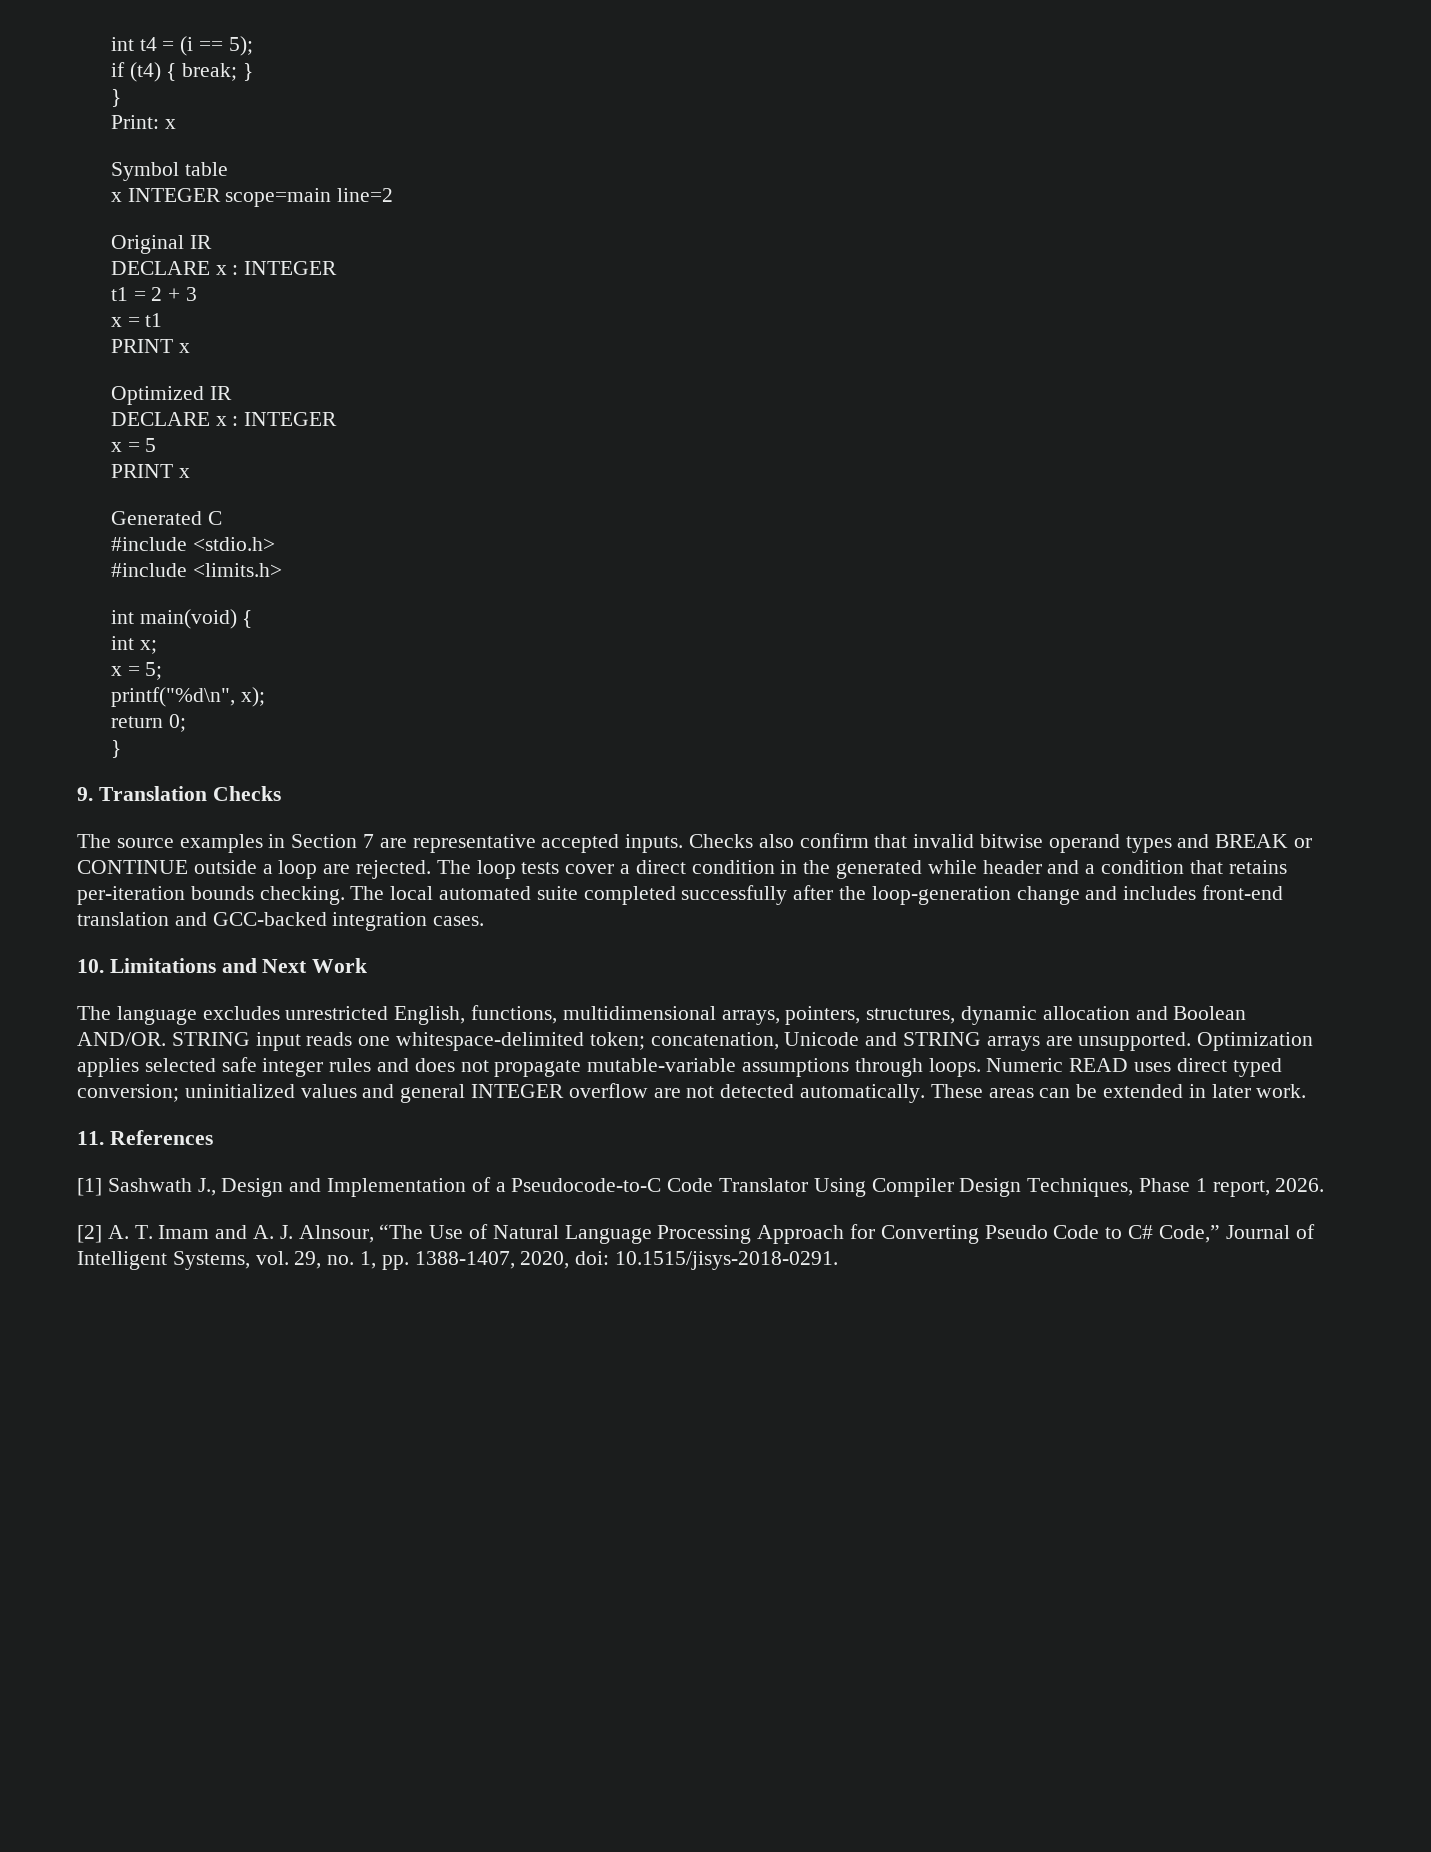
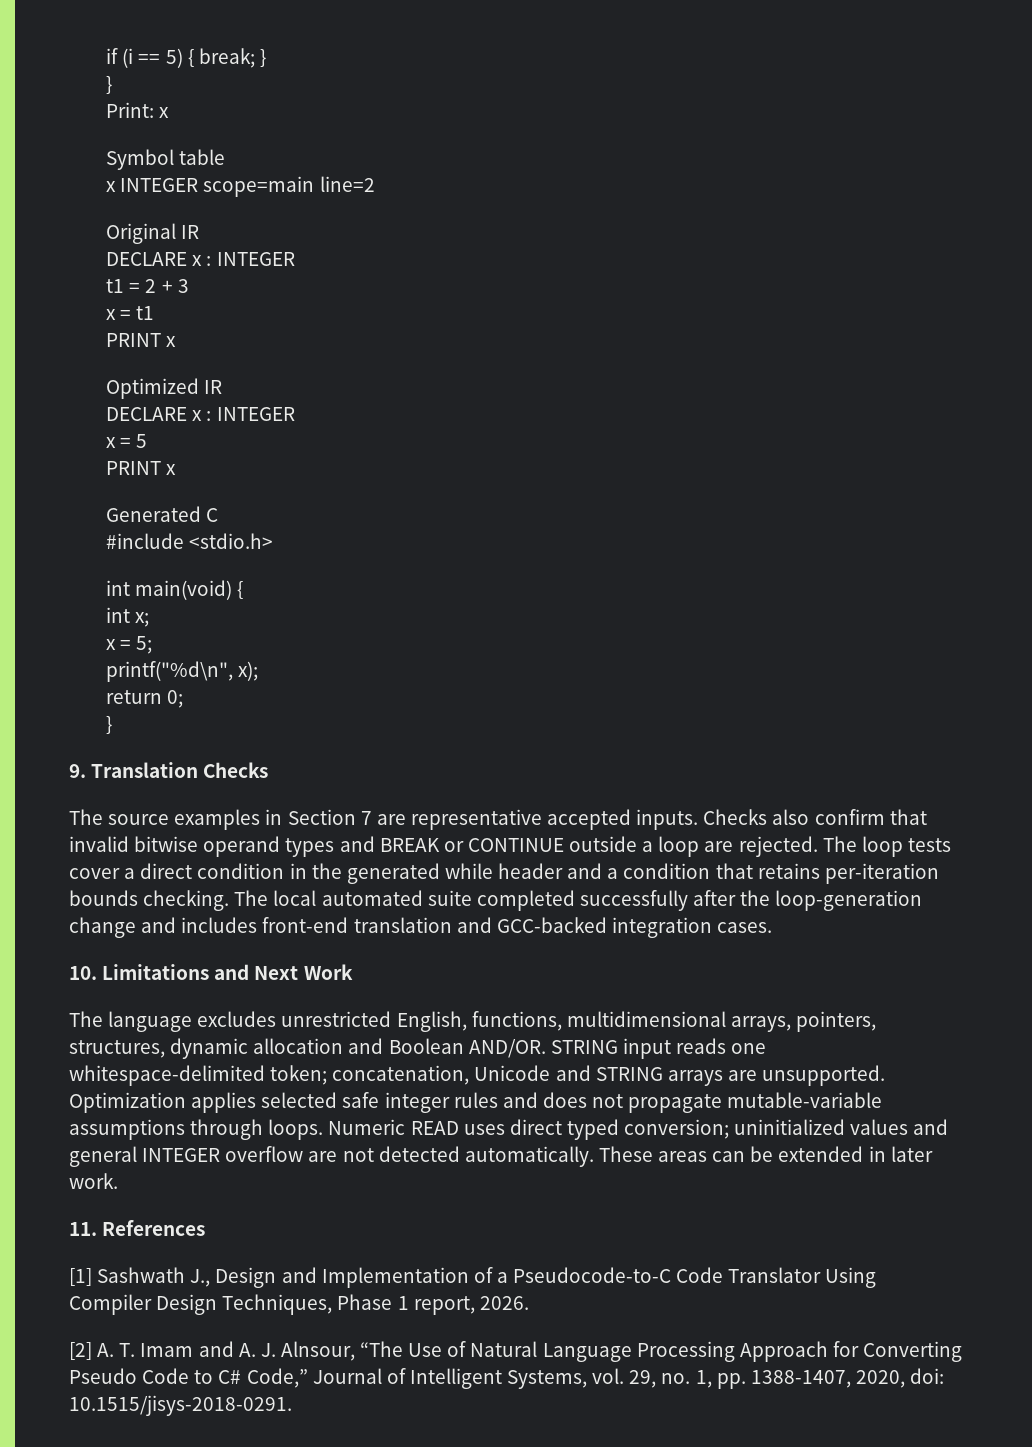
- int t4 = (i == 5);
- if (t4) { break; }
+ if (i == 5) { break; }
- #include <limits.h>

